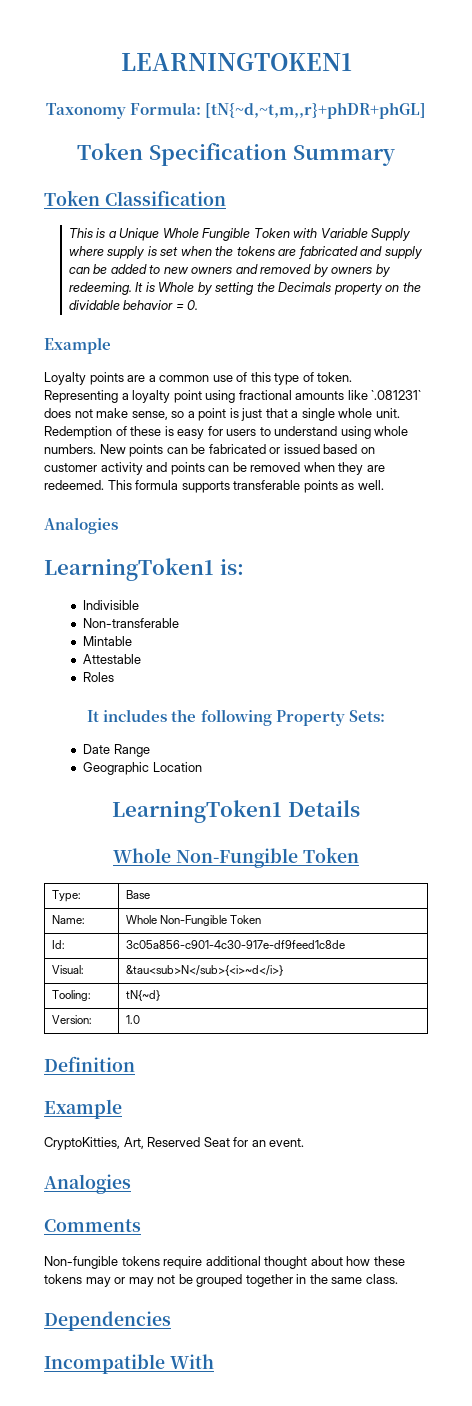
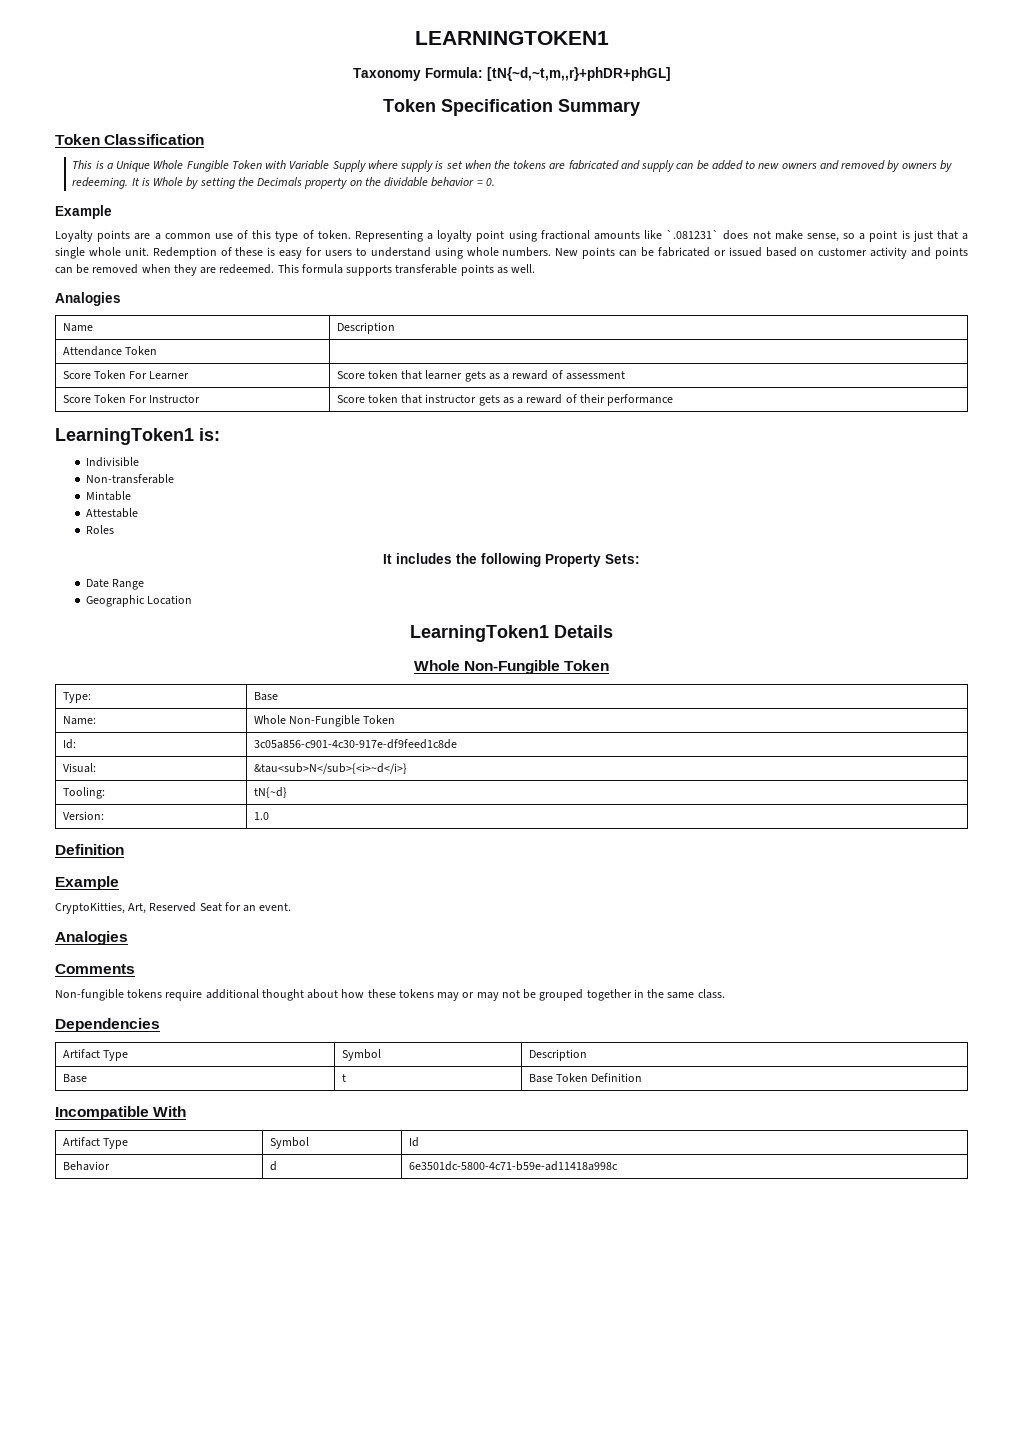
+ Name | Description
+ Attendance Token |
+ Score Token For Learner | Score token that learner gets as a reward of assessment
+ Score Token For Instructor | Score token that instructor gets as a reward of their performance
+ Artifact Type | Symbol | Description
+ Base | t | Base Token Definition
  Incompatible With
+ Artifact Type | Symbol | Id
+ Behavior | d | 6e3501dc-5800-4c71-b59e-ad11418a998c

